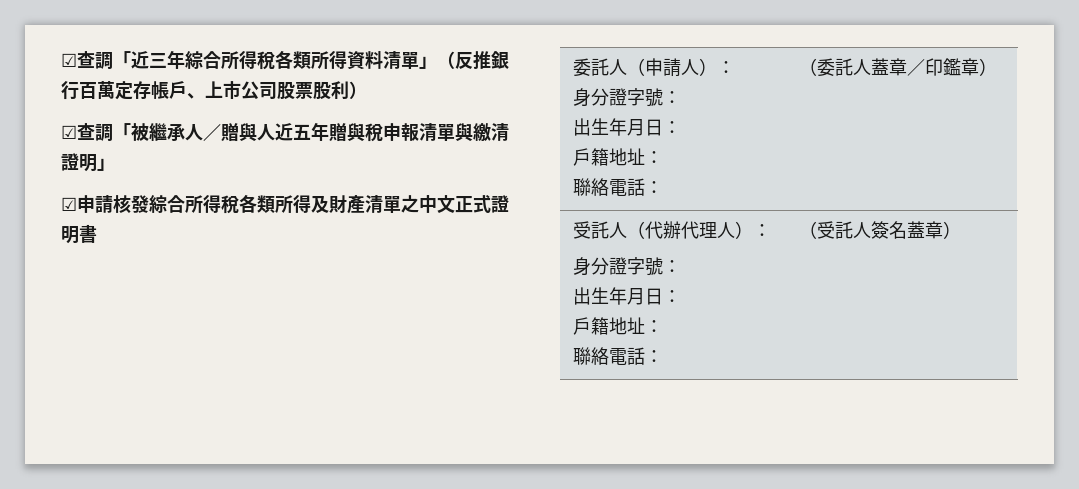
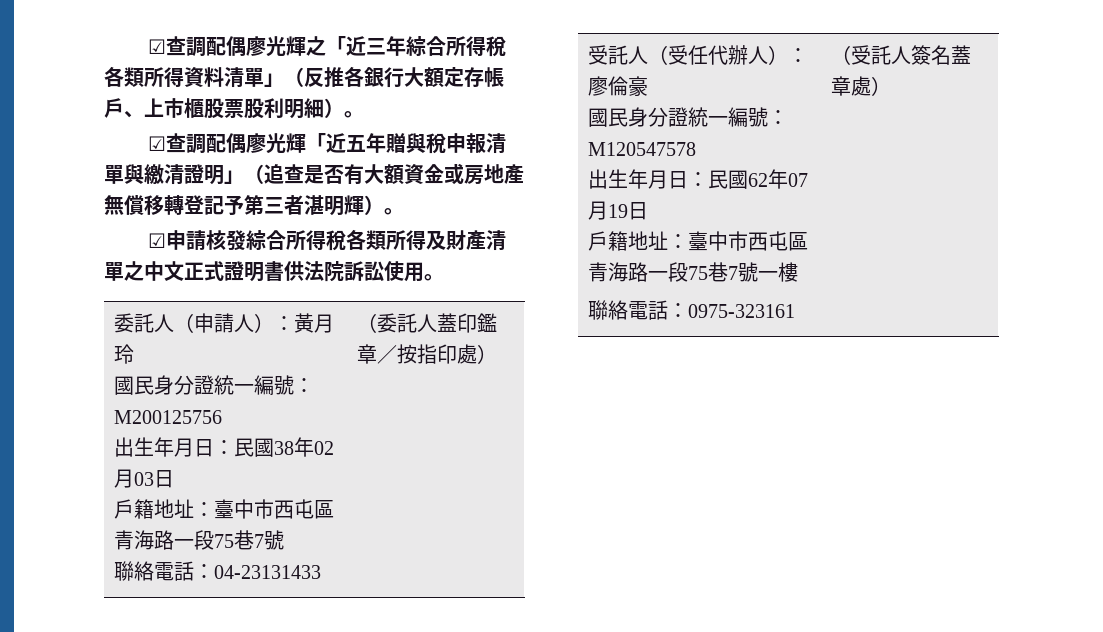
- ☑查調「近三年綜合所得稅各類所得資料清單」（反推銀行百萬定存帳戶、上市公司股票股利）
- ☑查調「被繼承人／贈與人近五年贈與稅申報清單與繳清證明」
+ ☑查調配偶廖光輝之「近三年綜合所得稅各類所得資料清單」（反推各銀行大額定存帳戶、上市櫃股票股利明細）。
+ ☑查調配偶廖光輝「近五年贈與稅申報清單與繳清證明」（追查是否有大額資金或房地產無償移轉登記予第三者湛明輝）。
- ☑申請核發綜合所得稅各類所得及財產清單之中文正式證明書
+ ☑申請核發綜合所得稅各類所得及財產清單之中文正式證明書供法院訴訟使用。
- 委託人（申請人）：
- 身分證字號：
- 出生年月日：
- 戶籍地址：
- 聯絡電話：
+ 委託人（申請人）：黃月玲
+ 國民身分證統一編號：M200125756
+ 出生年月日：民國38年02月03日
+ 戶籍地址：臺中市西屯區青海路一段75巷7號
+ 聯絡電話：04-23131433
- （委託人蓋章／印鑑章）
+ （委託人蓋印鑑章／按指印處）
- 受託人（代辦代理人）：
- 身分證字號：
- 出生年月日：
- 戶籍地址：
- 聯絡電話：
+ 受託人（受任代辦人）：廖倫豪
+ 國民身分證統一編號：M120547578
+ 出生年月日：民國62年07月19日
+ 戶籍地址：臺中市西屯區青海路一段75巷7號一樓
+ 聯絡電話：0975-323161
- （受託人簽名蓋章）
+ （受託人簽名蓋章處）

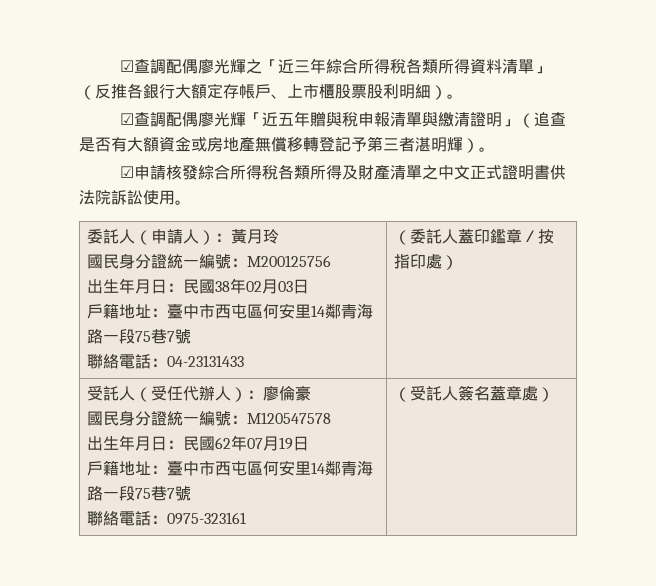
  出生年月日：民國38年02月03日
- 戶籍地址：臺中市西屯區青海路一段75巷7號
+ 戶籍地址：臺中市西屯區何安里14鄰青海路一段75巷7號
  出生年月日：民國62年07月19日
- 戶籍地址：臺中市西屯區青海路一段75巷7號一樓
+ 戶籍地址：臺中市西屯區何安里14鄰青海路一段75巷7號

